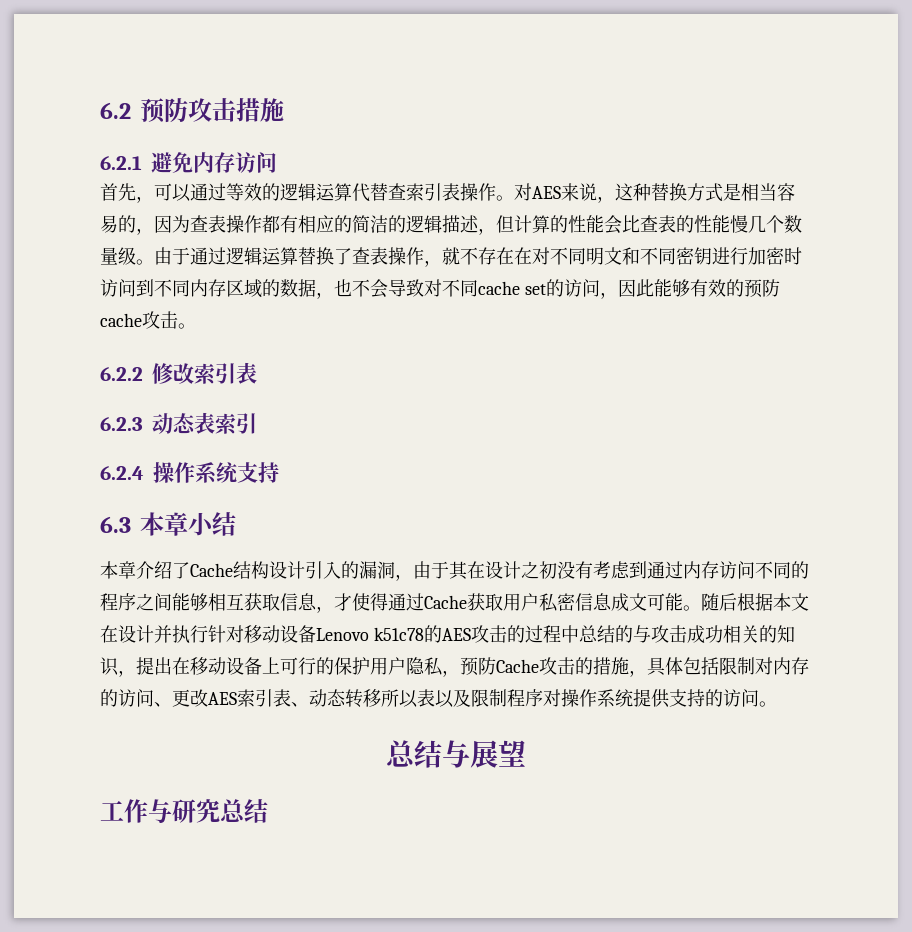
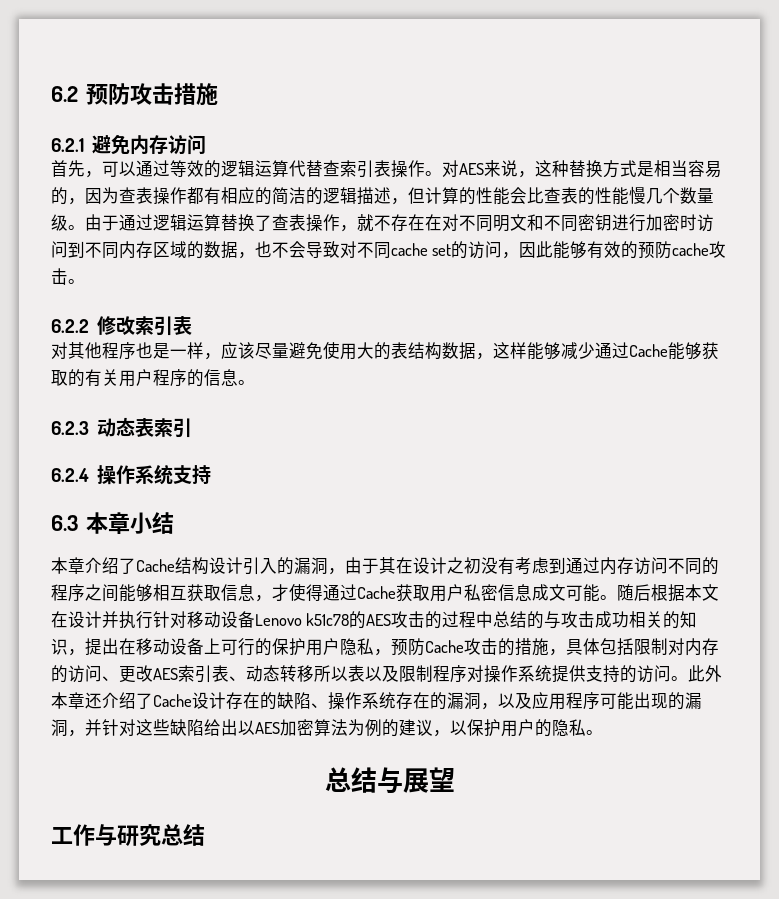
+ 对其他程序也是一样，应该尽量避免使用大的表结构数据，这样能够减少通过Cache能够获取的有关用户程序的信息。
+ 此外本章还介绍了Cache设计存在的缺陷、操作系统存在的漏洞，以及应用程序可能出现的漏洞，并针对这些缺陷给出以AES加密算法为例的建议，以保护用户的隐私。

